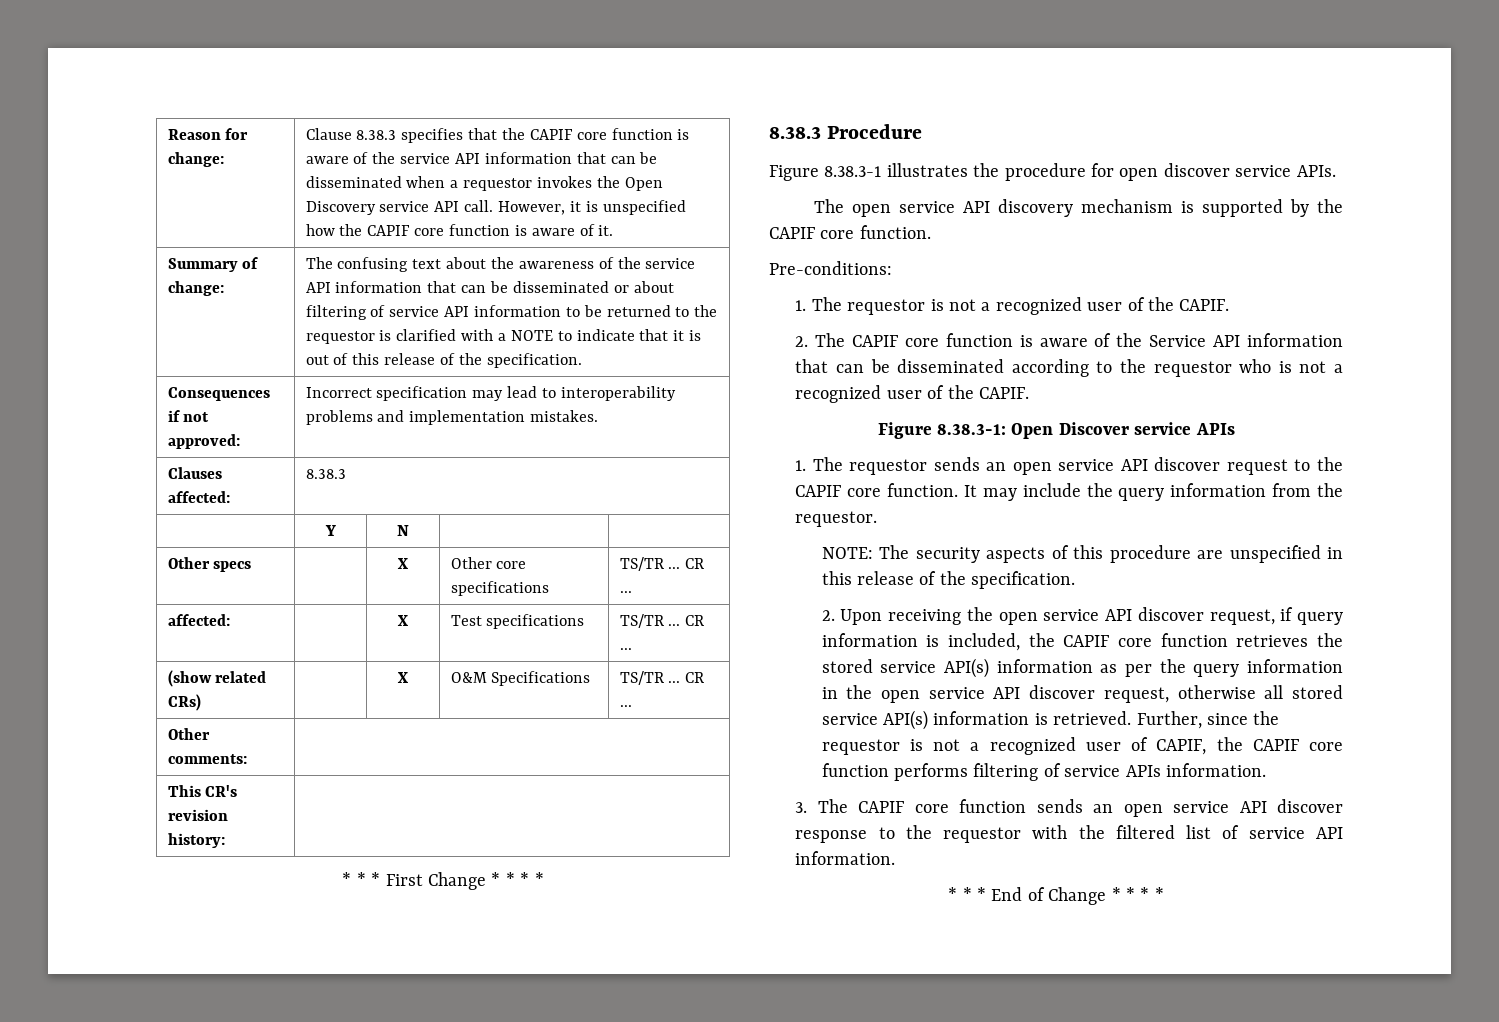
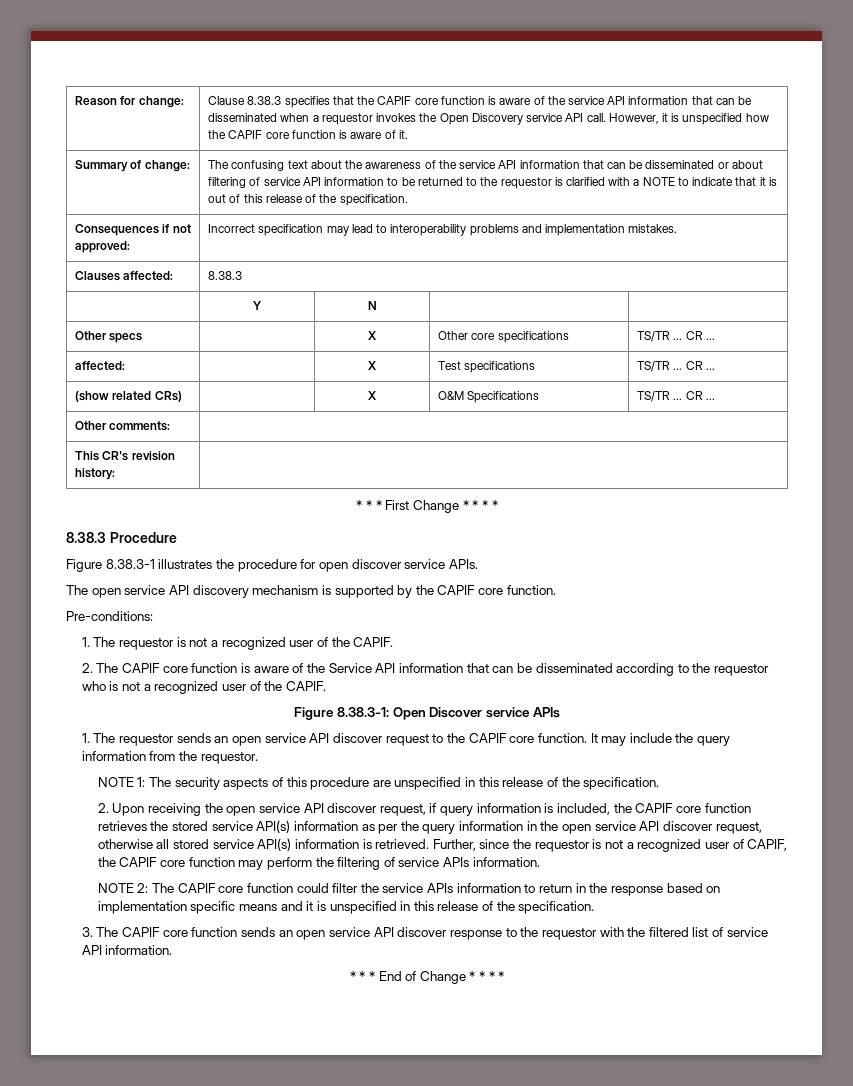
- NOTE: The security aspects of this procedure are unspecified in this release of the specification.
+ NOTE 1: The security aspects of this procedure are unspecified in this release of the specification.
- Further, since the requestor is not a recognized user of CAPIF, the CAPIF core function performs filtering of service APIs information.
+ Further, since the requestor is not a recognized user of CAPIF, the CAPIF core function may perform the filtering of service APIs information.
+ NOTE 2: The CAPIF core function could filter the service APIs information to return in the response based on implementation specific means and it is unspecified in this release of the specification.

